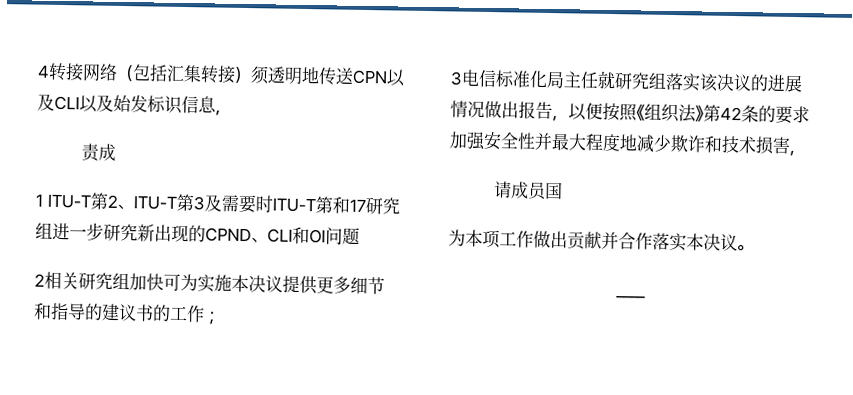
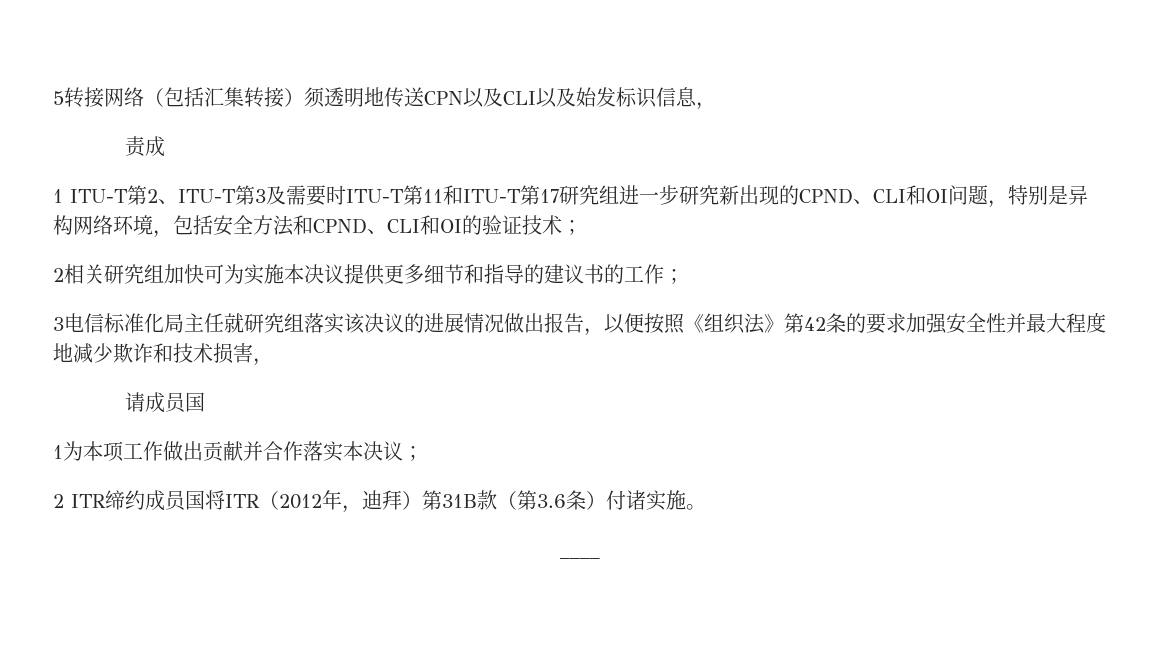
- 4转接网络（包括汇集转接）须透明地传送CPN以及CLI以及始发标识信息，
+ 5转接网络（包括汇集转接）须透明地传送CPN以及CLI以及始发标识信息，
- 1 ITU-T第2、ITU-T第3及需要时ITU-T第和17研究组进一步研究新出现的CPND、CLI和OI问题
+ 1 ITU-T第2、ITU-T第3及需要时ITU-T第11和ITU-T第17研究组进一步研究新出现的CPND、CLI和OI问题，特别是异构网络环境，包括安全方法和CPND、CLI和OI的验证技术；
- 为本项工作做出贡献并合作落实本决议。
+ 1为本项工作做出贡献并合作落实本决议；
+ 2 ITR缔约成员国将ITR（2012年，迪拜）第31B款（第3.6条）付诸实施。

